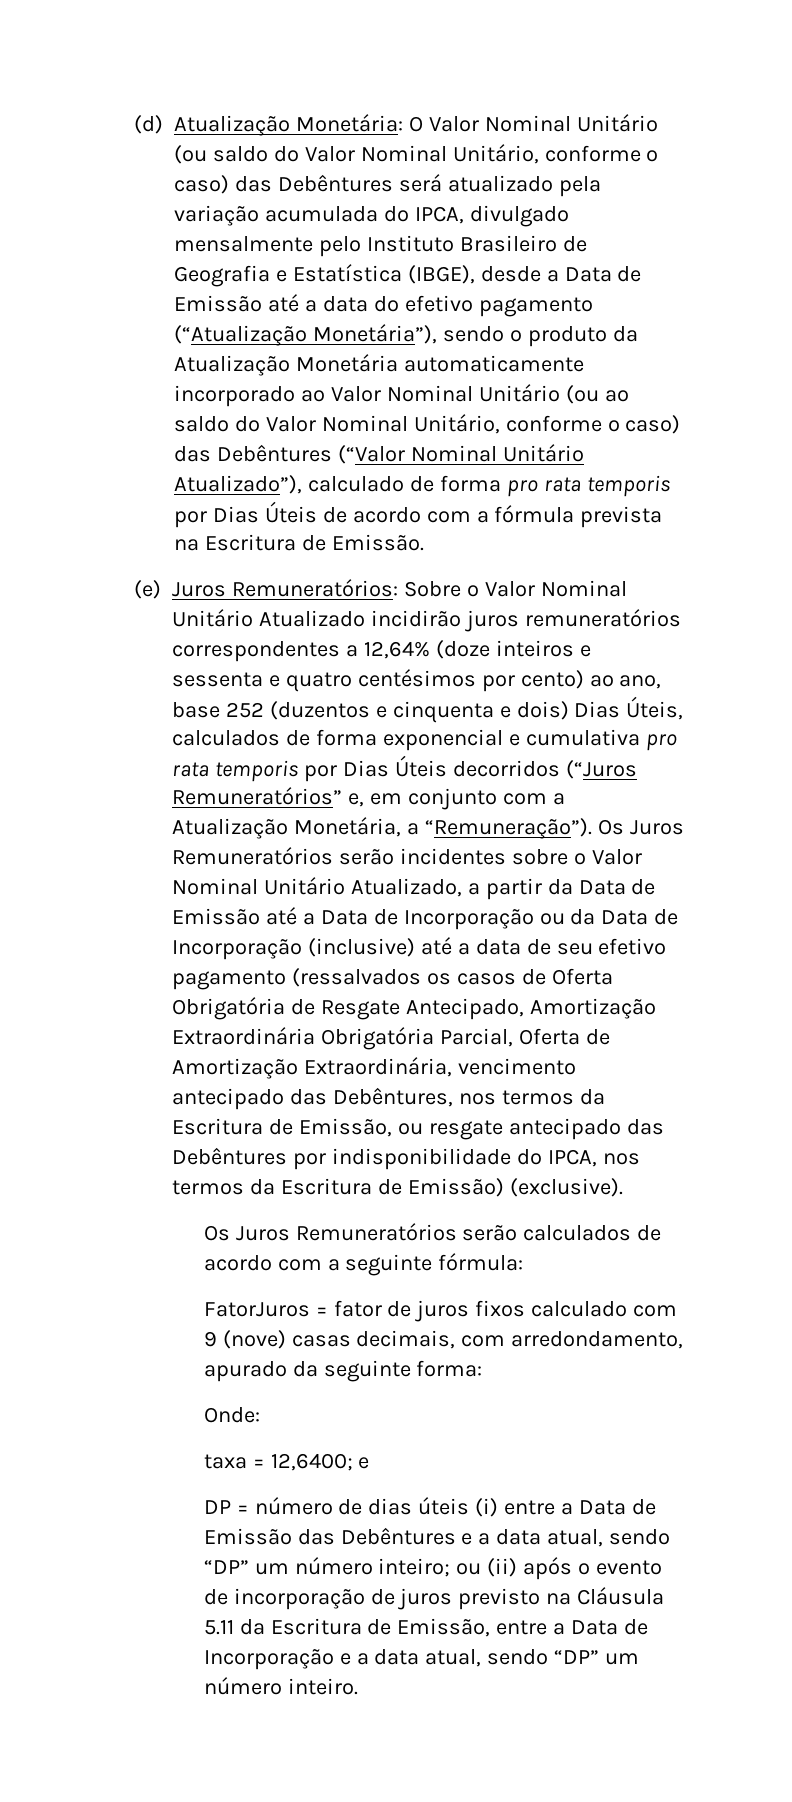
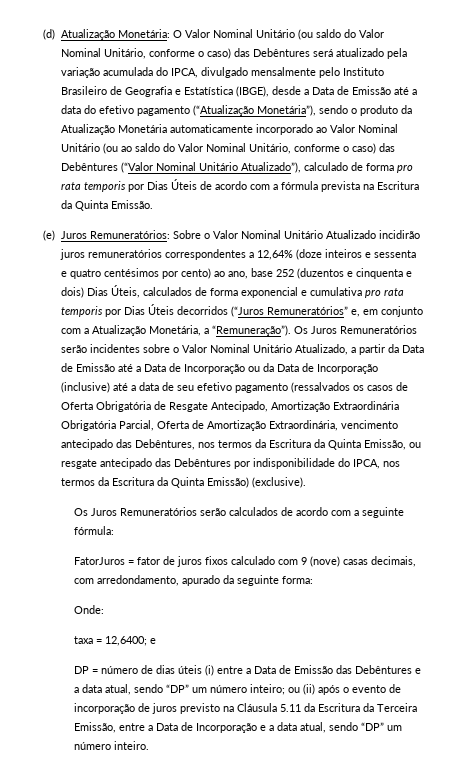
- O Valor Nominal Unitário (ou saldo do Valor Nominal Unitário, conforme o caso) das Debêntures será atualizado pela variação acumulada do IPCA, divulgado mensalmente pelo Instituto Brasileiro de Geografia e Estatística (IBGE), desde a Data de Emissão até a data do efetivo pagamento (“Atualização Monetária”), sendo o produto da Atualização Monetária automaticamente incorporado ao Valor Nominal Unitário (ou ao saldo do Valor Nominal Unitário, conforme o caso) das Debêntures (“Valor Nominal Unitário Atualizado”), calculado de forma pro rata temporis por Dias Úteis de acordo com a fórmula prevista na Escritura de Emissão.
+ O Valor Nominal Unitário (ou saldo do Valor Nominal Unitário, conforme o caso) das Debêntures será atualizado pela variação acumulada do IPCA, divulgado mensalmente pelo Instituto Brasileiro de Geografia e Estatística (IBGE), desde a Data de Emissão até a data do efetivo pagamento (“Atualização Monetária”), sendo o produto da Atualização Monetária automaticamente incorporado ao Valor Nominal Unitário (ou ao saldo do Valor Nominal Unitário, conforme o caso) das Debêntures (“Valor Nominal Unitário Atualizado”), calculado de forma pro rata temporis por Dias Úteis de acordo com a fórmula prevista na Escritura da Quinta Emissão.
- Os Juros Remuneratórios serão incidentes sobre o Valor Nominal Unitário Atualizado, a partir da Data de Emissão até a Data de Incorporação ou da Data de Incorporação (inclusive) até a data de seu efetivo pagamento (ressalvados os casos de Oferta Obrigatória de Resgate Antecipado, Amortização Extraordinária Obrigatória Parcial, Oferta de Amortização Extraordinária, vencimento antecipado das Debêntures, nos termos da Escritura de Emissão, ou resgate antecipado das Debêntures por indisponibilidade do IPCA, nos termos da Escritura de Emissão) (exclusive).
+ Os Juros Remuneratórios serão incidentes sobre o Valor Nominal Unitário Atualizado, a partir da Data de Emissão até a Data de Incorporação ou da Data de Incorporação (inclusive) até a data de seu efetivo pagamento (ressalvados os casos de Oferta Obrigatória de Resgate Antecipado, Amortização Extraordinária Obrigatória Parcial, Oferta de Amortização Extraordinária, vencimento antecipado das Debêntures, nos termos da Escritura da Quinta Emissão, ou resgate antecipado das Debêntures por indisponibilidade do IPCA, nos termos da Escritura da Quinta Emissão) (exclusive).
- DP = número de dias úteis (i) entre a Data de Emissão das Debêntures e a data atual, sendo “DP” um número inteiro; ou (ii) após o evento de incorporação de juros previsto na Cláusula 5.11 da Escritura de Emissão, entre a Data de Incorporação e a data atual, sendo “DP” um número inteiro.
+ DP = número de dias úteis (i) entre a Data de Emissão das Debêntures e a data atual, sendo “DP” um número inteiro; ou (ii) após o evento de incorporação de juros previsto na Cláusula 5.11 da Escritura da Terceira Emissão, entre a Data de Incorporação e a data atual, sendo “DP” um número inteiro.

